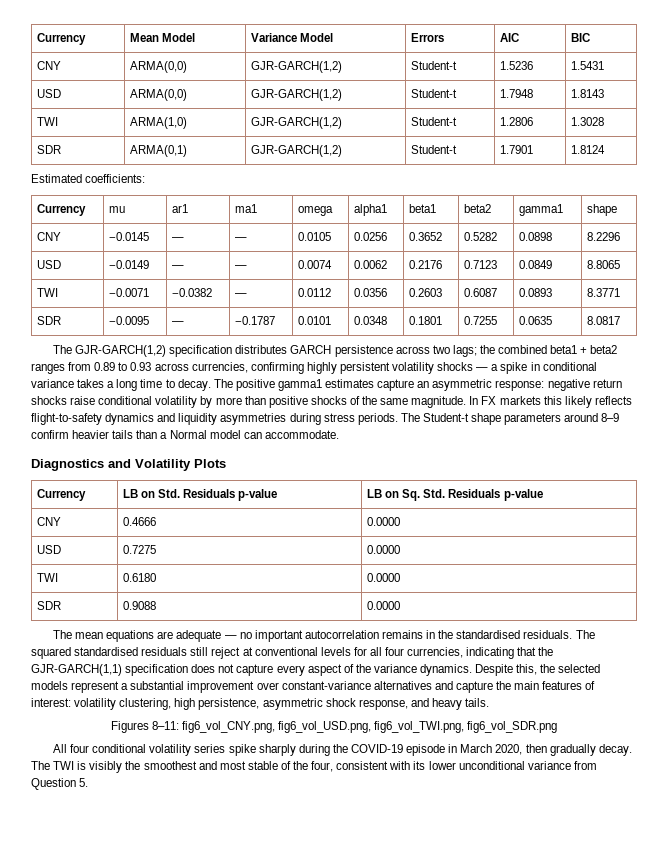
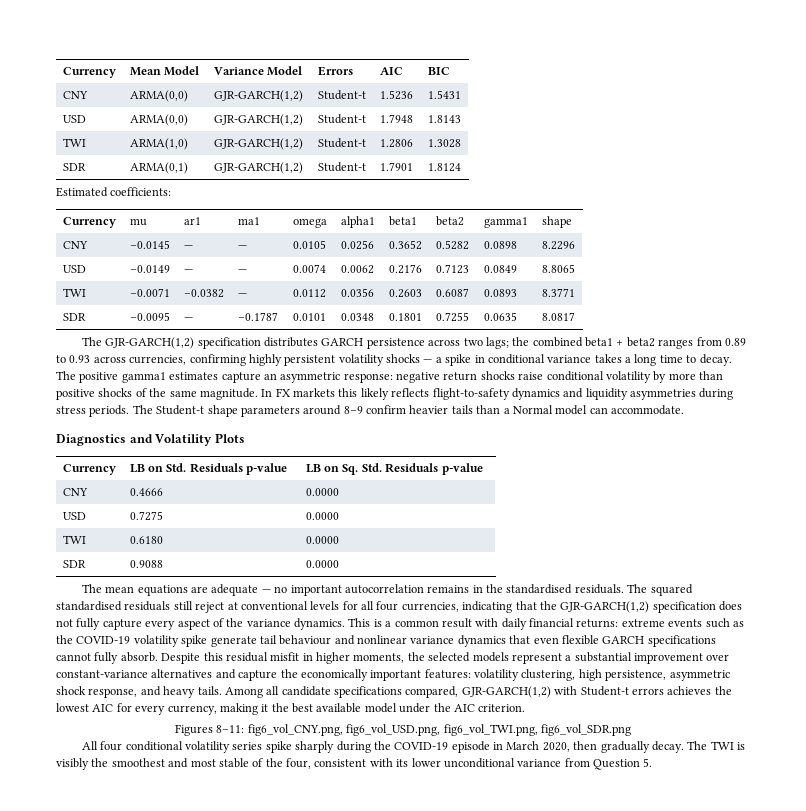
- The squared standardised residuals still reject at conventional levels for all four currencies, indicating that the GJR-GARCH(1,1) specification does not capture every aspect of the variance dynamics.
+ The squared standardised residuals still reject at conventional levels for all four currencies, indicating that the GJR-GARCH(1,2) specification does not fully capture every aspect of the variance dynamics.
- Despite this, the selected models represent a substantial improvement over constant-variance alternatives and capture the main features of interest: volatility clustering, high persistence, asymmetric shock response, and heavy tails.
+ This is a common result with daily financial returns: extreme events such as the COVID-19 volatility spike generate tail behaviour and nonlinear variance dynamics that even flexible GARCH specifications cannot fully absorb. Despite this residual misfit in higher moments, the selected models represent a substantial improvement over constant-variance alternatives and capture the economically important features: volatility clustering, high persistence, asymmetric shock response, and heavy tails. Among all candidate specifications compared, GJR-GARCH(1,2) with Student-t errors achieves the lowest AIC for every currency, making it the best available model under the AIC criterion.

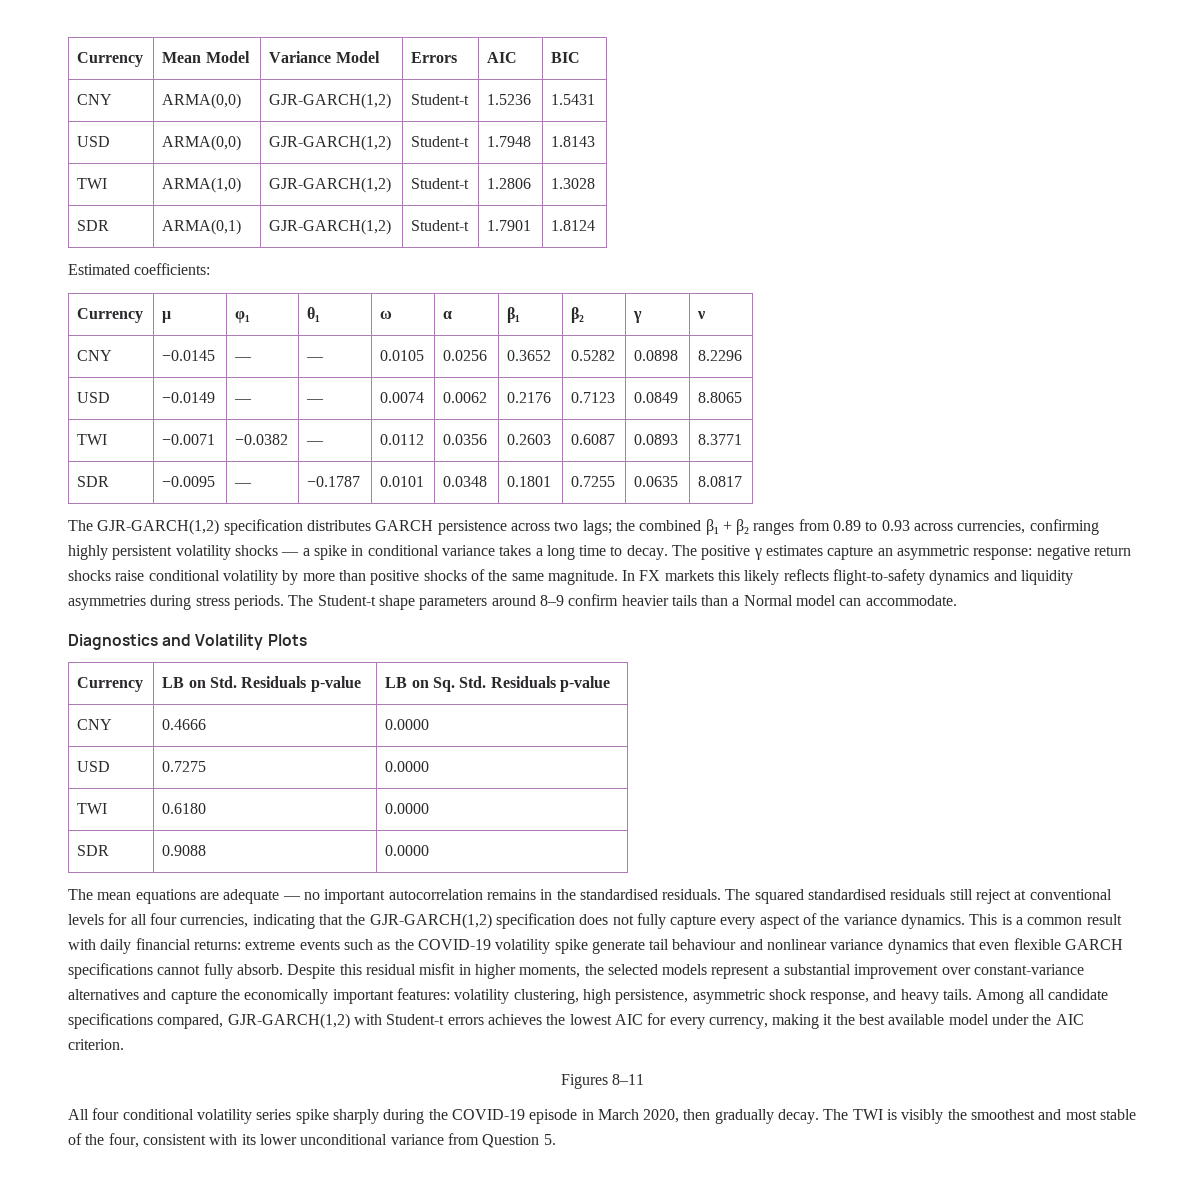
- Currency | mu | ar1 | ma1 | omega | alpha1 | beta1 | beta2 | gamma1 | shape
+ Currency | μ | φ₁ | θ₁ | ω | α | β₁ | β₂ | γ | ν
- The GJR-GARCH(1,2) specification distributes GARCH persistence across two lags; the combined beta1 + beta2 ranges from 0.89 to 0.93 across currencies, confirming highly persistent volatility shocks — a spike in conditional variance takes a long time to decay.
+ The GJR-GARCH(1,2) specification distributes GARCH persistence across two lags; the combined β₁ + β₂ ranges from 0.89 to 0.93 across currencies, confirming highly persistent volatility shocks — a spike in conditional variance takes a long time to decay.
- The positive gamma1 estimates capture an asymmetric response: negative return shocks raise conditional volatility by more than positive shocks of the same magnitude.
+ The positive γ estimates capture an asymmetric response: negative return shocks raise conditional volatility by more than positive shocks of the same magnitude.
- Figures 8–11: fig6_vol_CNY.png, fig6_vol_USD.png, fig6_vol_TWI.png, fig6_vol_SDR.png
+ Figures 8–11

